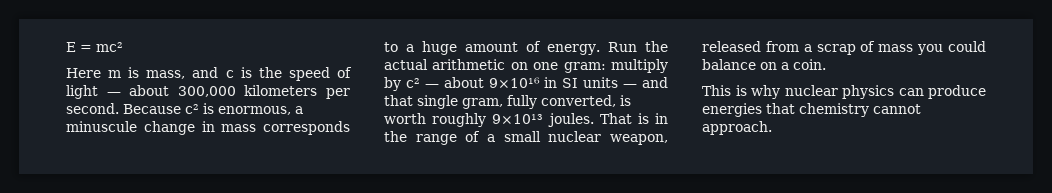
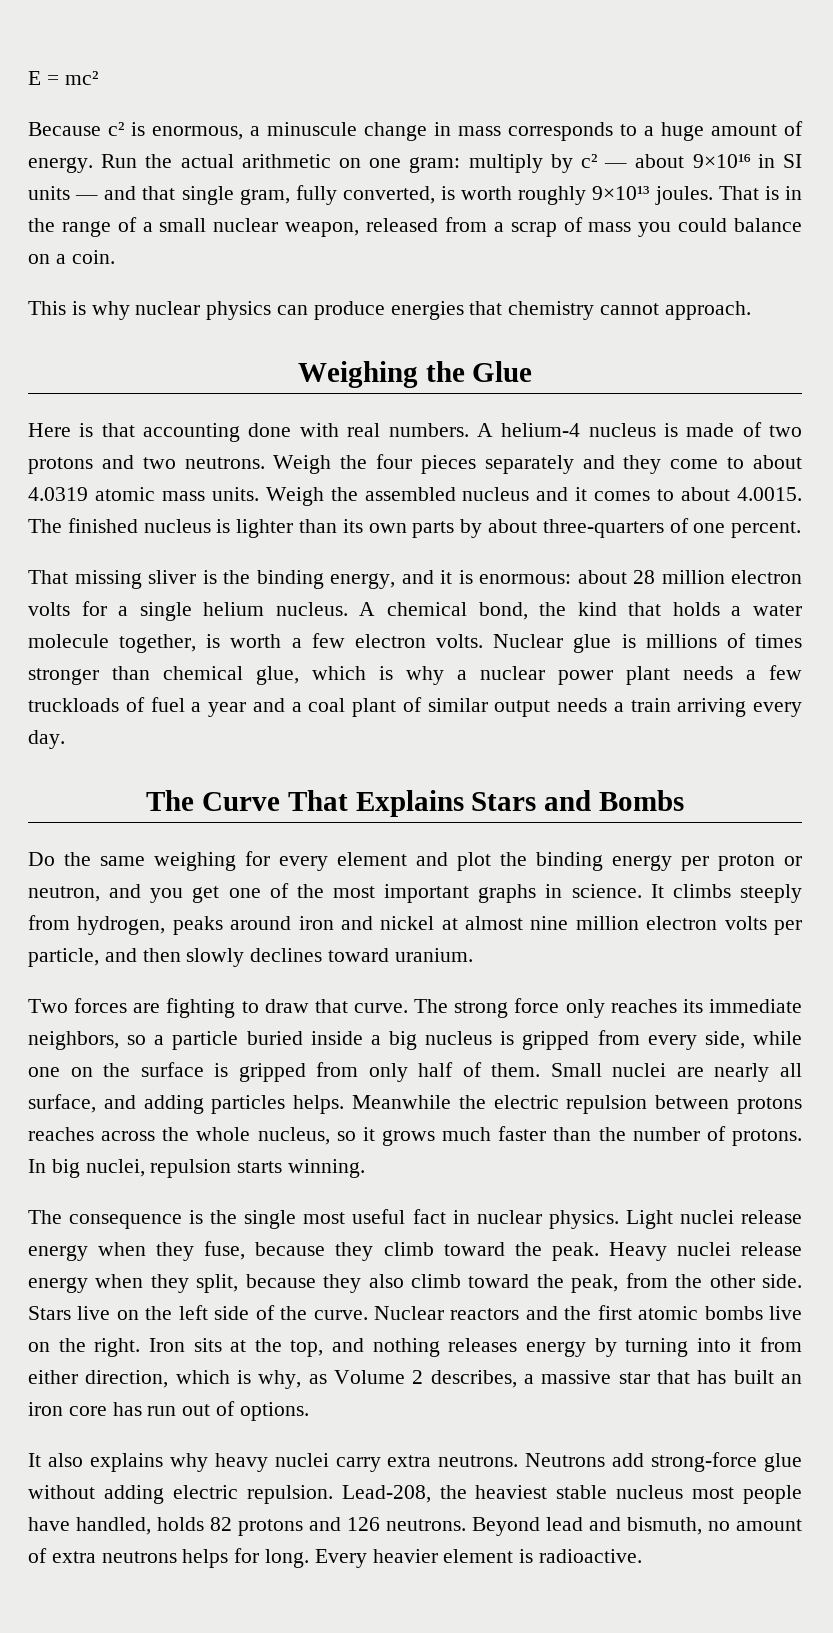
- Here m is mass, and c is the speed of light — about 300,000 kilometers per second.
+ Weighing the Glue
+ Here is that accounting done with real numbers. A helium-4 nucleus is made of two protons and two neutrons. Weigh the four pieces separately and they come to about 4.0319 atomic mass units. Weigh the assembled nucleus and it comes to about 4.0015. The finished nucleus is lighter than its own parts by about three-quarters of one percent.
+ That missing sliver is the binding energy, and it is enormous: about 28 million electron volts for a single helium nucleus. A chemical bond, the kind that holds a water molecule together, is worth a few electron volts. Nuclear glue is millions of times stronger than chemical glue, which is why a nuclear power plant needs a few truckloads of fuel a year and a coal plant of similar output needs a train arriving every day.
+ The Curve That Explains Stars and Bombs
+ Do the same weighing for every element and plot the binding energy per proton or neutron, and you get one of the most important graphs in science. It climbs steeply from hydrogen, peaks around iron and nickel at almost nine million electron volts per particle, and then slowly declines toward uranium.
+ Two forces are fighting to draw that curve. The strong force only reaches its immediate neighbors, so a particle buried inside a big nucleus is gripped from every side, while one on the surface is gripped from only half of them. Small nuclei are nearly all surface, and adding particles helps. Meanwhile the electric repulsion between protons reaches across the whole nucleus, so it grows much faster than the number of protons. In big nuclei, repulsion starts winning.
+ The consequence is the single most useful fact in nuclear physics. Light nuclei release energy when they fuse, because they climb toward the peak. Heavy nuclei release energy when they split, because they also climb toward the peak, from the other side. Stars live on the left side of the curve. Nuclear reactors and the first atomic bombs live on the right. Iron sits at the top, and nothing releases energy by turning into it from either direction, which is why, as Volume 2 describes, a massive star that has built an iron core has run out of options.
+ It also explains why heavy nuclei carry extra neutrons. Neutrons add strong-force glue without adding electric repulsion. Lead-208, the heaviest stable nucleus most people have handled, holds 82 protons and 126 neutrons. Beyond lead and bismuth, no amount of extra neutrons helps for long. Every heavier element is radioactive.

